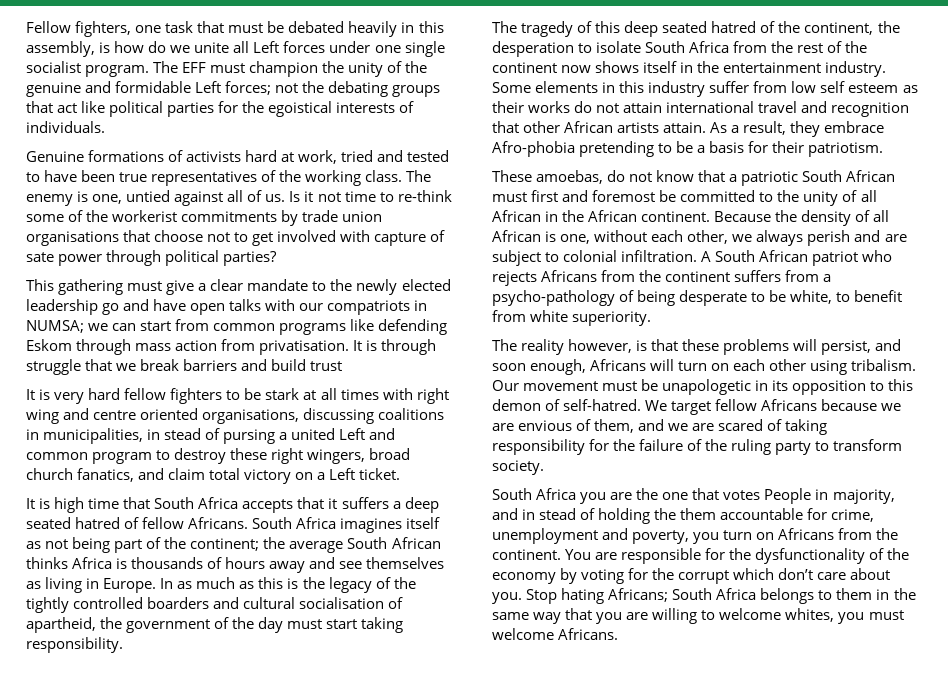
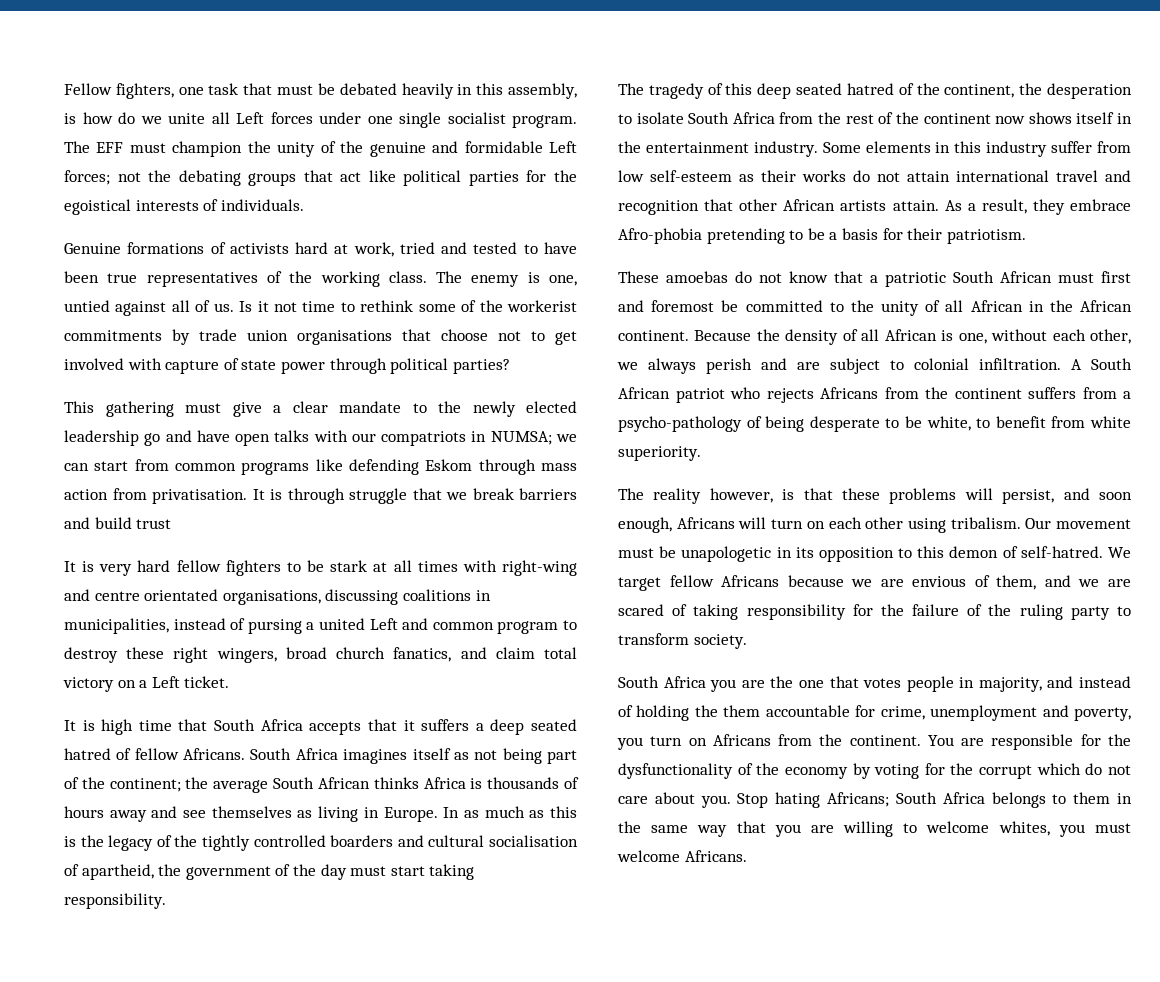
- Is it not time to re-think some of the workerist commitments by trade union organisations that choose not to get involved with capture of sate power through political parties?
+ Is it not time to rethink some of the workerist commitments by trade union organisations that choose not to get involved with capture of state power through political parties?
- It is very hard fellow fighters to be stark at all times with right wing and centre oriented organisations, discussing coalitions in municipalities, in stead of pursing a united Left and common program to destroy these right wingers, broad church fanatics, and claim total victory on a Left ticket.
+ It is very hard fellow fighters to be stark at all times with right-wing and centre orientated organisations, discussing coalitions in municipalities, instead of pursing a united Left and common program to destroy these right wingers, broad church fanatics, and claim total victory on a Left ticket.
- Some elements in this industry suffer from low self esteem as their works do not attain international travel and recognition that other African artists attain.
+ Some elements in this industry suffer from low self-esteem as their works do not attain international travel and recognition that other African artists attain.
- These amoebas, do not know that a patriotic South African must first and foremost be committed to the unity of all African in the African continent.
+ These amoebas do not know that a patriotic South African must first and foremost be committed to the unity of all African in the African continent.
- South Africa you are the one that votes People in majority, and in stead of holding the them accountable for crime, unemployment and poverty, you turn on Africans from the continent.
+ South Africa you are the one that votes people in majority, and instead of holding the them accountable for crime, unemployment and poverty, you turn on Africans from the continent.
- You are responsible for the dysfunctionality of the economy by voting for the corrupt which don’t care about you.
+ You are responsible for the dysfunctionality of the economy by voting for the corrupt which do not care about you.

